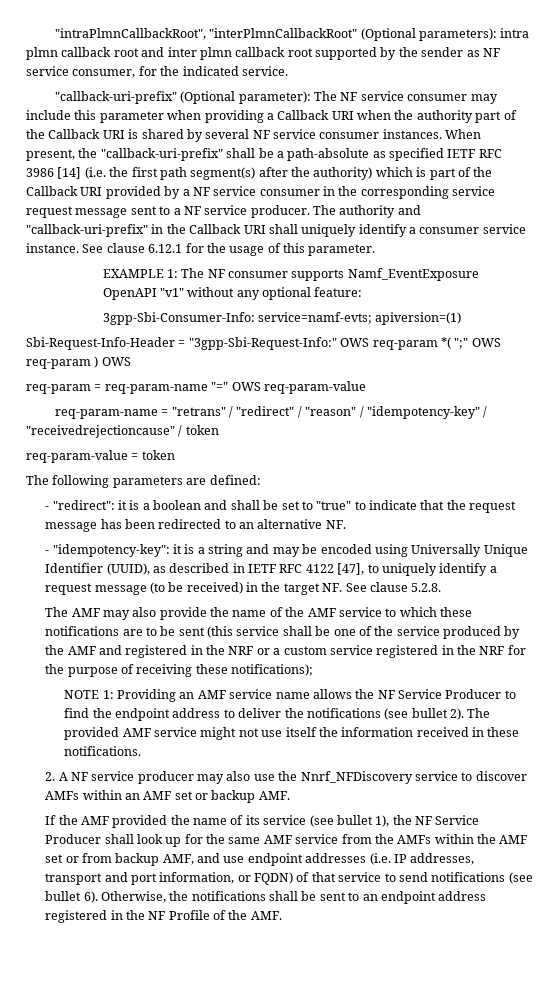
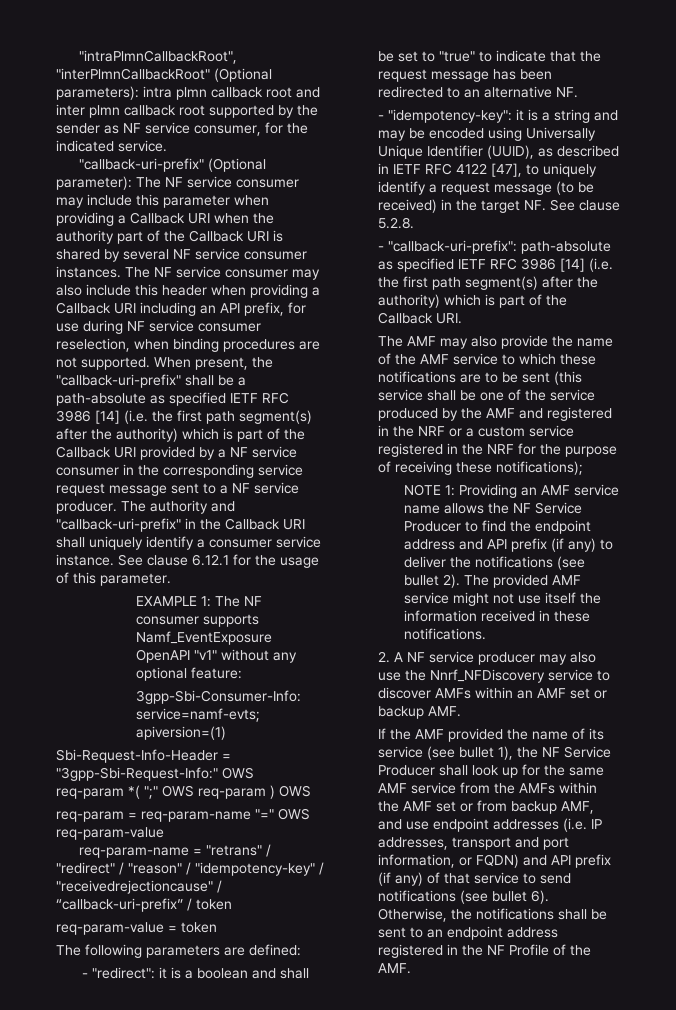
+ The NF service consumer may also include this header when providing a Callback URI including an API prefix, for use during NF service consumer reselection, when binding procedures are not supported.
- req-param-name = "retrans" / "redirect" / "reason" / "idempotency-key" / "receivedrejectioncause" / token
+ req-param-name = "retrans" / "redirect" / "reason" / "idempotency-key" / "receivedrejectioncause" / “callback-uri-prefix” / token
+ - "callback-uri-prefix": path-absolute as specified IETF RFC 3986 [14] (i.e. the first path segment(s) after the authority) which is part of the Callback URI.
- NOTE 1: Providing an AMF service name allows the NF Service Producer to find the endpoint address to deliver the notifications (see bullet 2).
+ NOTE 1: Providing an AMF service name allows the NF Service Producer to find the endpoint address and API prefix (if any) to deliver the notifications (see bullet 2).
- If the AMF provided the name of its service (see bullet 1), the NF Service Producer shall look up for the same AMF service from the AMFs within the AMF set or from backup AMF, and use endpoint addresses (i.e. IP addresses, transport and port information, or FQDN) of that service to send notifications (see bullet 6).
+ If the AMF provided the name of its service (see bullet 1), the NF Service Producer shall look up for the same AMF service from the AMFs within the AMF set or from backup AMF, and use endpoint addresses (i.e. IP addresses, transport and port information, or FQDN) and API prefix (if any) of that service to send notifications (see bullet 6).

